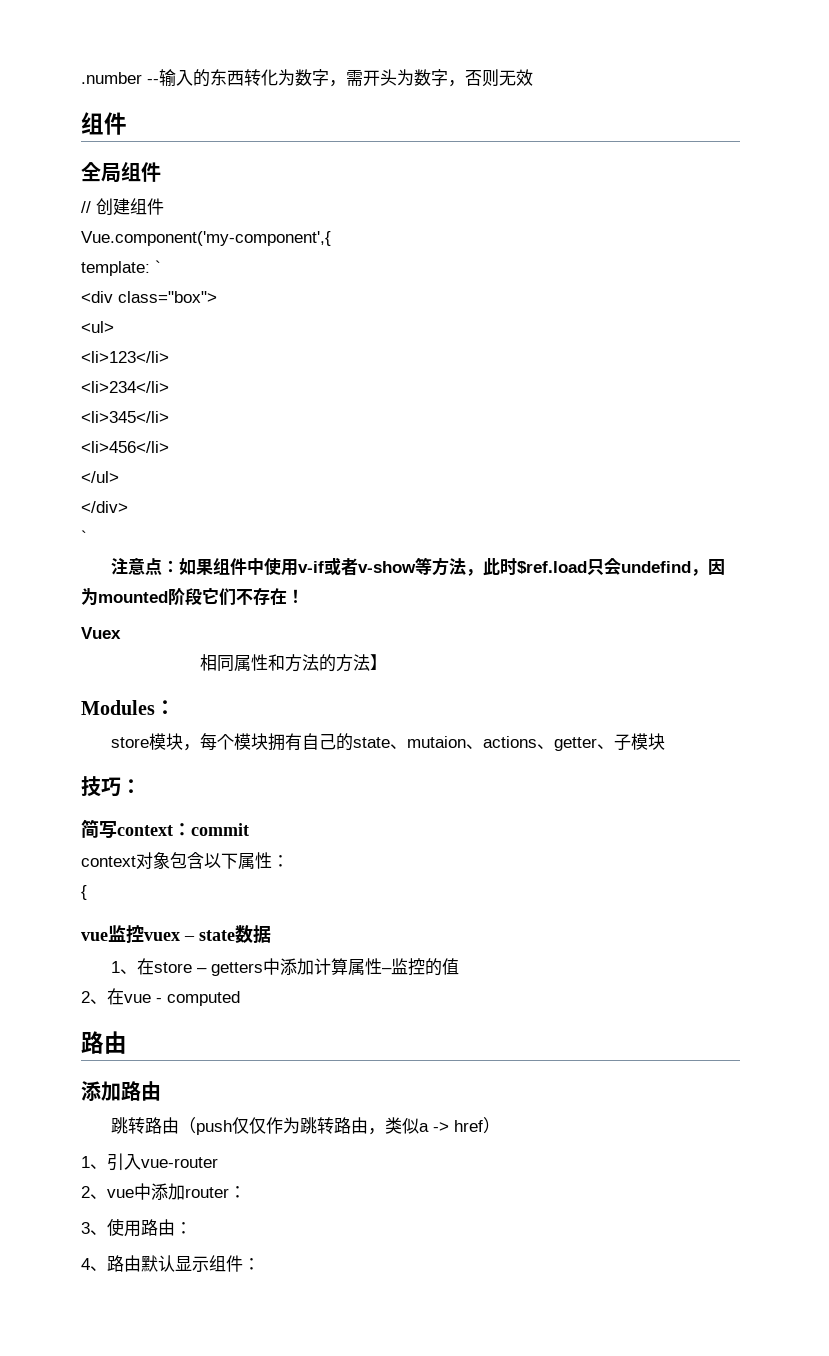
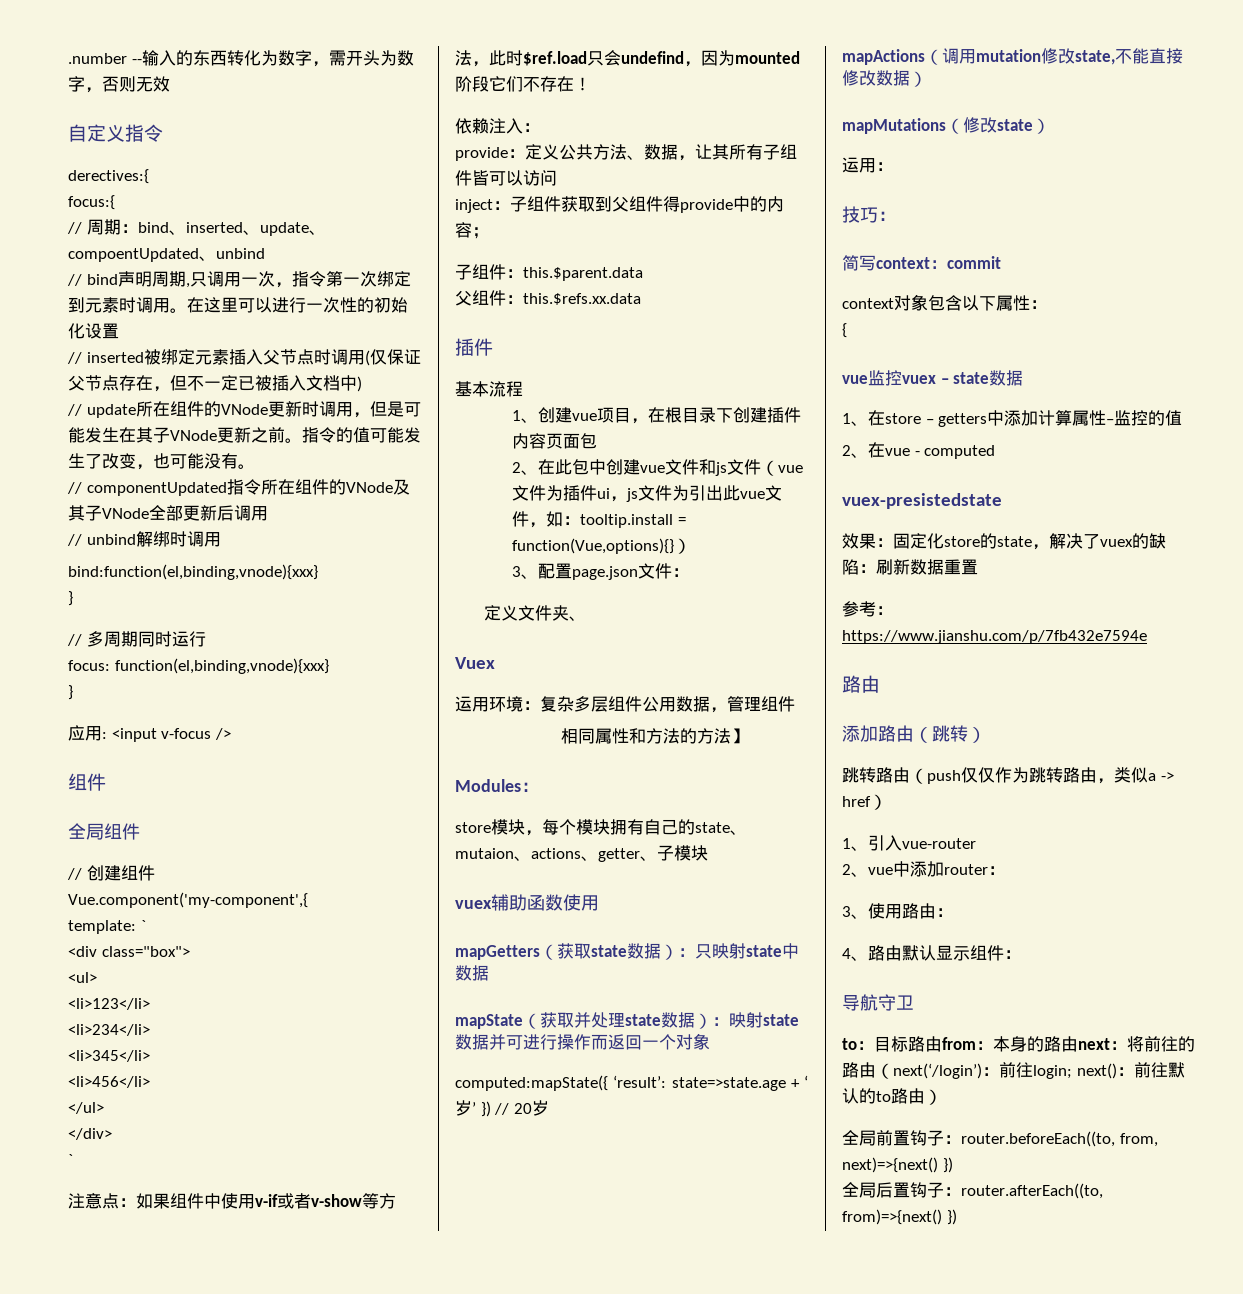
+ 自定义指令
+ derectives:{
+ focus:{
+ // 周期：bind、inserted、update、compoentUpdated、unbind
+ // bind声明周期,只调用一次，指令第一次绑定到元素时调用。在这里可以进行一次性的初始化设置
+ // inserted被绑定元素插入父节点时调用(仅保证父节点存在，但不一定已被插入文档中)
+ // update所在组件的VNode更新时调用，但是可能发生在其子VNode更新之前。指令的值可能发生了改变，也可能没有。
+ // componentUpdated指令所在组件的VNode及其子VNode全部更新后调用
+ // unbind解绑时调用
+ bind:function(el,binding,vnode){xxx}
+ }
+ // 多周期同时运行
+ focus: function(el,binding,vnode){xxx}
+ }
+ 应用: <input v-focus />
+ 依赖注入：
+ provide：定义公共方法、数据，让其所有子组件皆可以访问
+ inject：子组件获取到父组件得provide中的内容；
+ 子组件：this.$parent.data
+ 父组件：this.$refs.xx.data
+ 插件
+ 基本流程
+ 1、创建vue项目，在根目录下创建插件内容页面包
+ 2、在此包中创建vue文件和js文件（vue文件为插件ui，js文件为引出此vue文件，如：tooltip.install = function(Vue,options){}）
+ 3、配置page.json文件：
+ 定义文件夹、
  Vuex
+ 运用环境：复杂多层组件公用数据，管理组件
+ vuex辅助函数使用
+ mapGetters（获取state数据）：只映射state中数据
+ mapState（获取并处理state数据）：映射state数据并可进行操作而返回一个对象
+ computed:mapState({ ‘result’: state=>state.age + ‘岁’ }) // 20岁
+ mapActions（调用mutation修改state,不能直接修改数据）
+ mapMutations（修改state）
+ 运用：
+ vuex-presistedstate
+ 效果：固定化store的state，解决了vuex的缺陷：刷新数据重置
+ 参考：https://www.jianshu.com/p/7fb432e7594e
- 添加路由
+ 添加路由（跳转）
+ 导航守卫
+ to：目标路由from：本身的路由next：将前往的路由（next(‘/login’)：前往login; next()：前往默认的to路由）
+ 全局前置钩子：router.beforeEach((to, from, next)=>{next() })
+ 全局后置钩子：router.afterEach((to, from)=>{next() })

